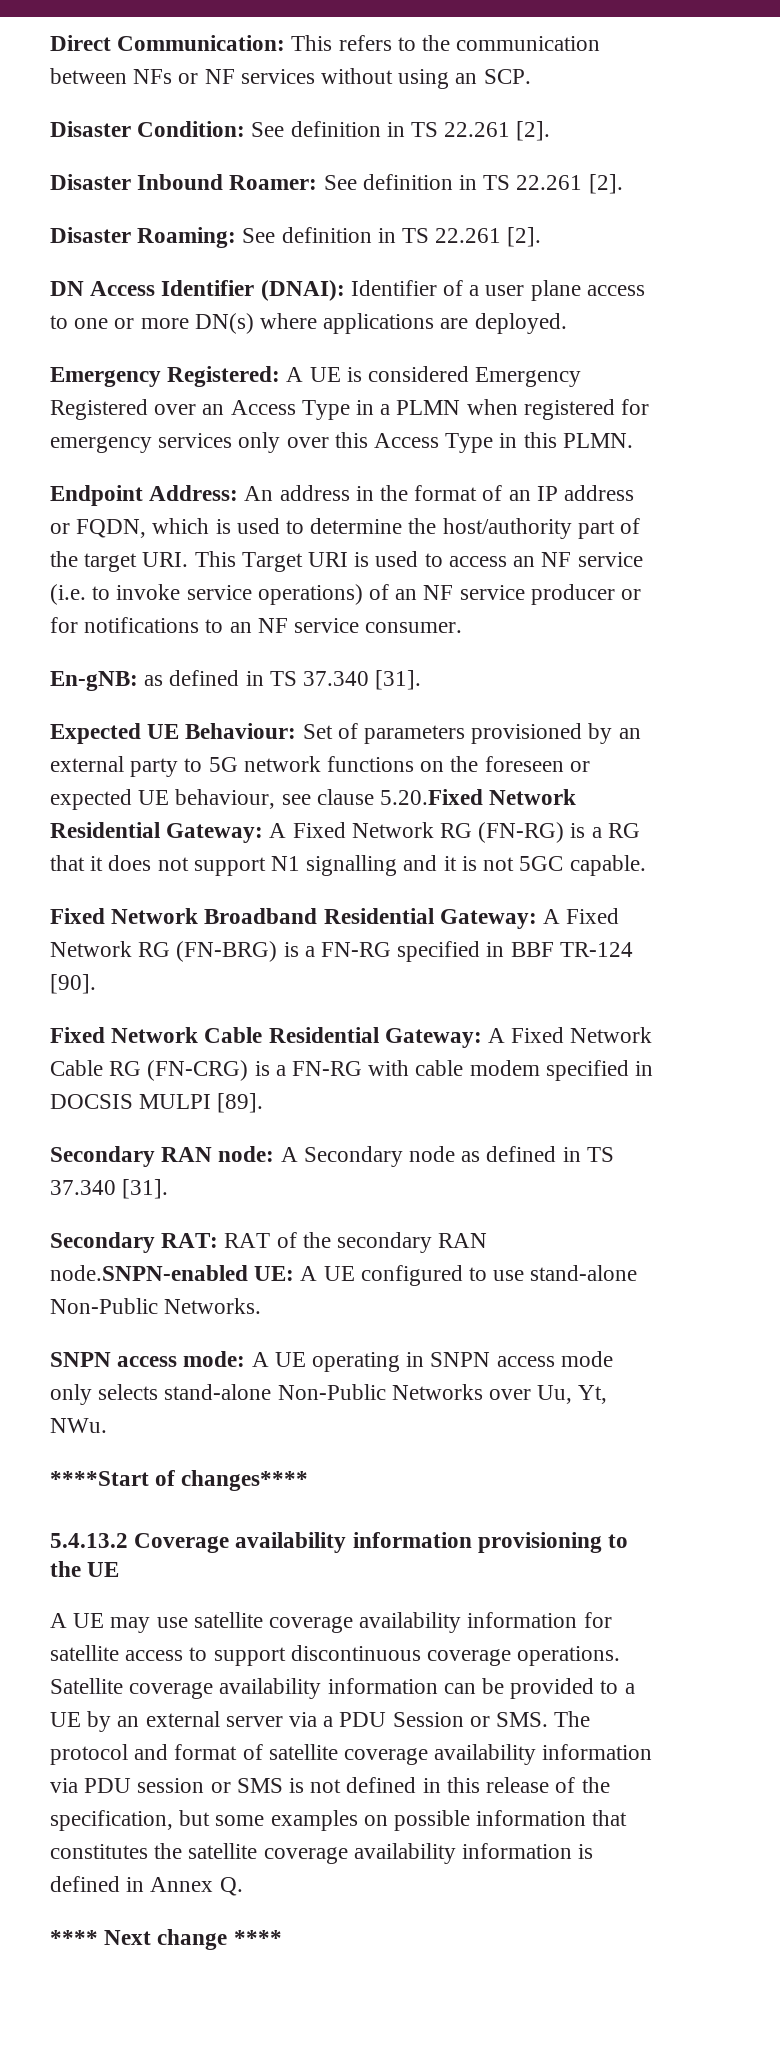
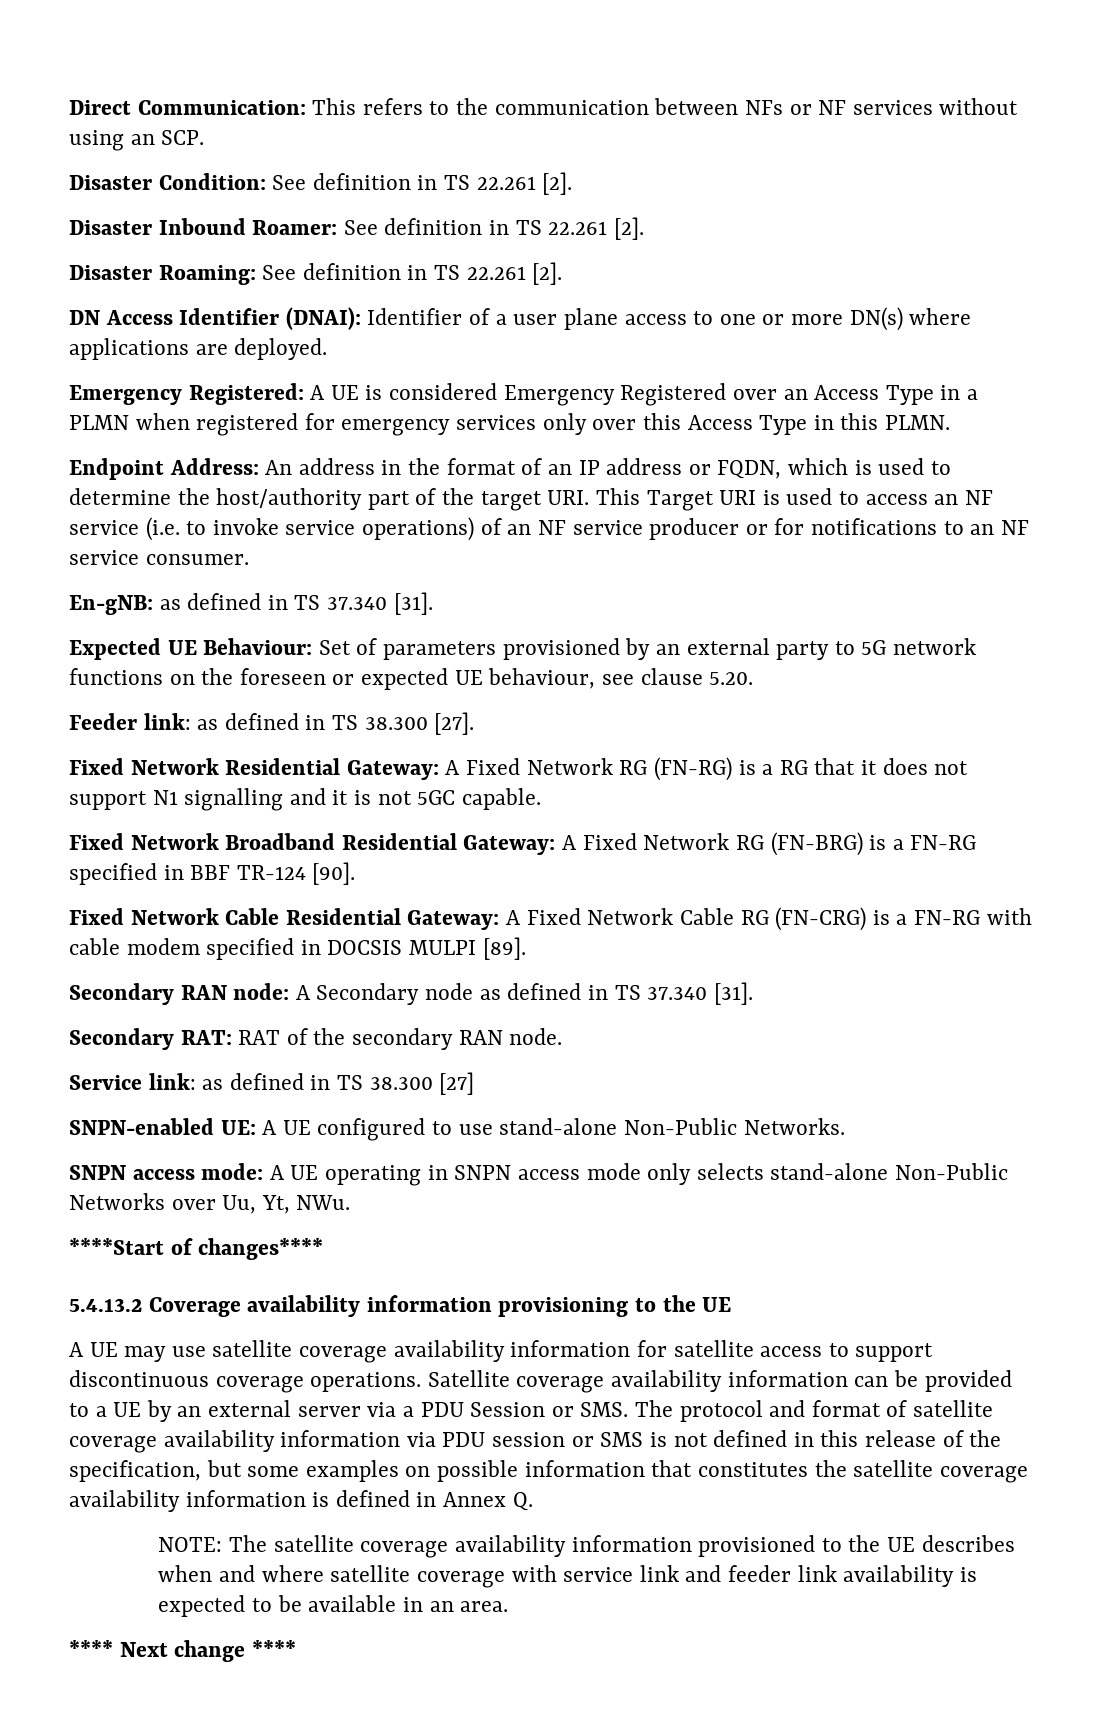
- Expected UE Behaviour: Set of parameters provisioned by an external party to 5G network functions on the foreseen or expected UE behaviour, see clause 5.20.Fixed Network Residential Gateway: A Fixed Network RG (FN-RG) is a RG that it does not support N1 signalling and it is not 5GC capable.
+ Expected UE Behaviour: Set of parameters provisioned by an external party to 5G network functions on the foreseen or expected UE behaviour, see clause 5.20.
+ Feeder link: as defined in TS 38.300 [27].
+ Fixed Network Residential Gateway: A Fixed Network RG (FN-RG) is a RG that it does not support N1 signalling and it is not 5GC capable.
- Secondary RAT: RAT of the secondary RAN node.SNPN-enabled UE: A UE configured to use stand-alone Non-Public Networks.
+ Secondary RAT: RAT of the secondary RAN node.
+ Service link: as defined in TS 38.300 [27]
+ SNPN-enabled UE: A UE configured to use stand-alone Non-Public Networks.
+ NOTE: The satellite coverage availability information provisioned to the UE describes when and where satellite coverage with service link and feeder link availability is expected to be available in an area.

